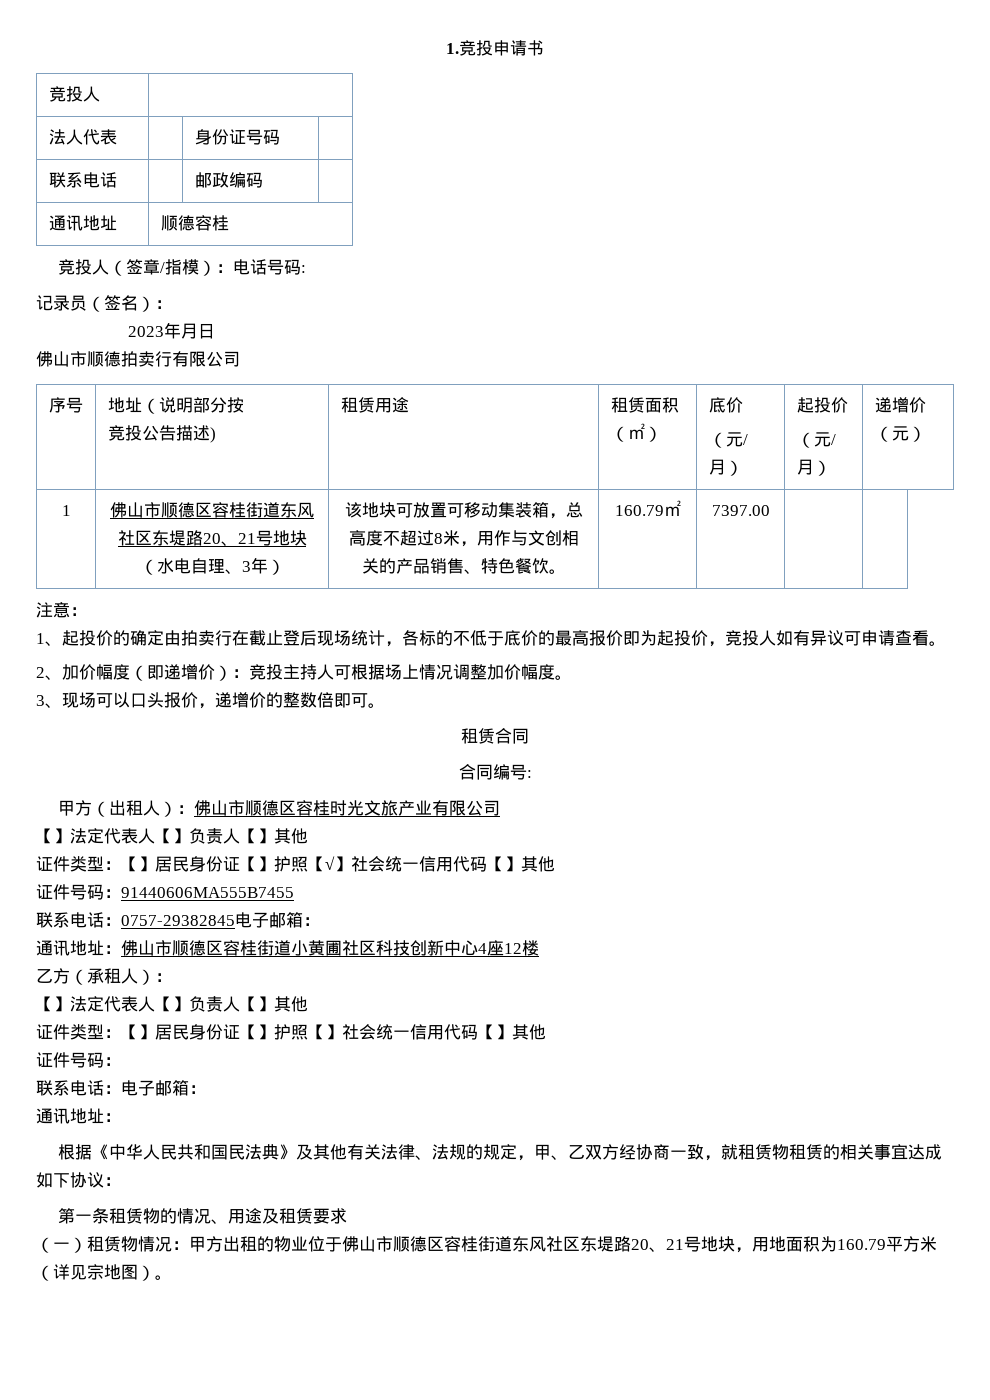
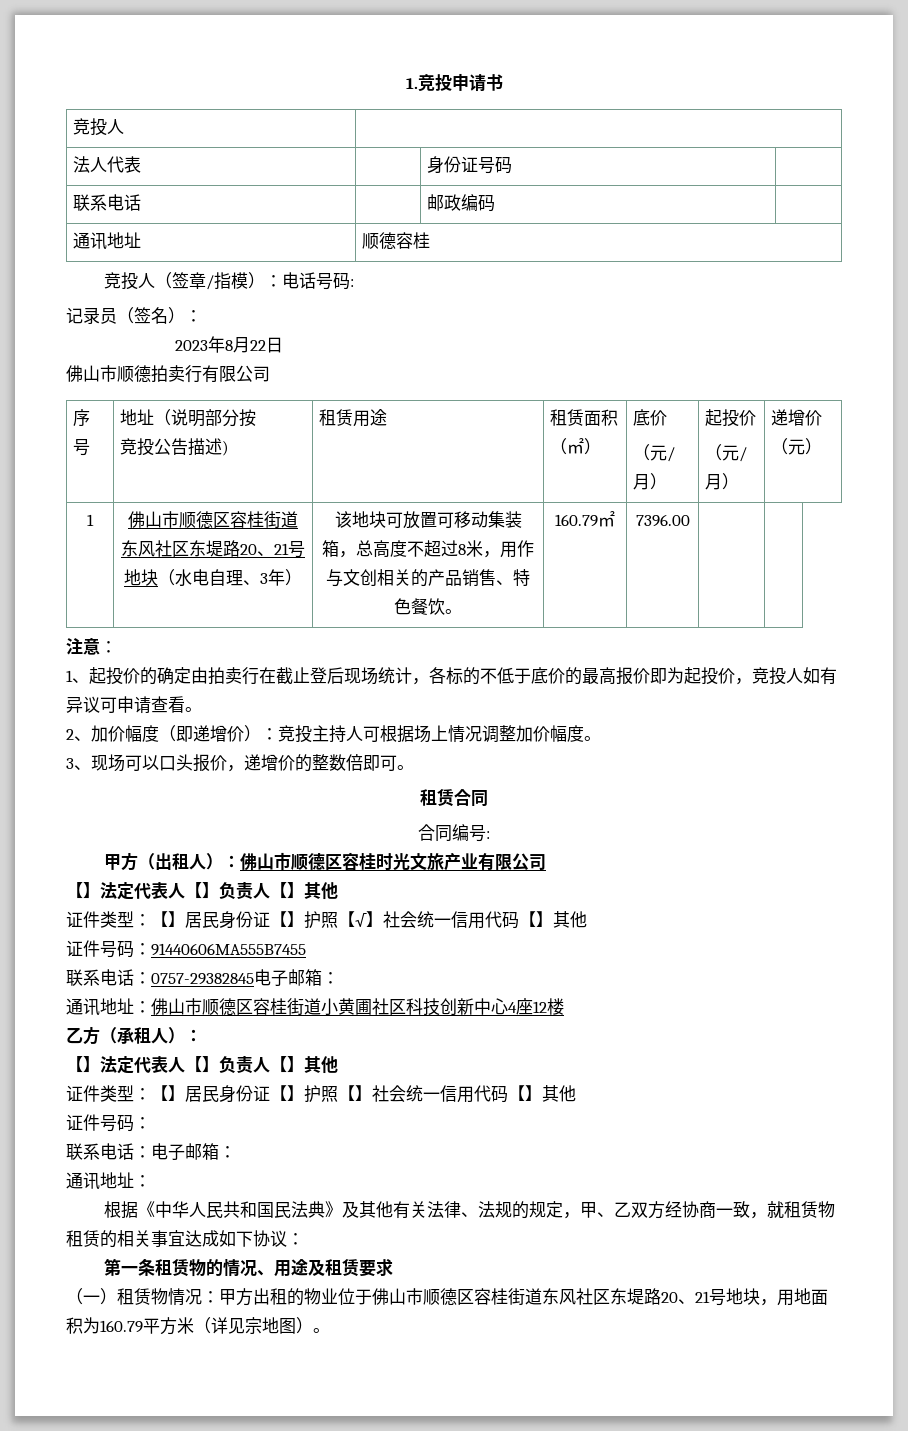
- 2023年月日
+ 2023年8月22日
- 7397.00
+ 7396.00

